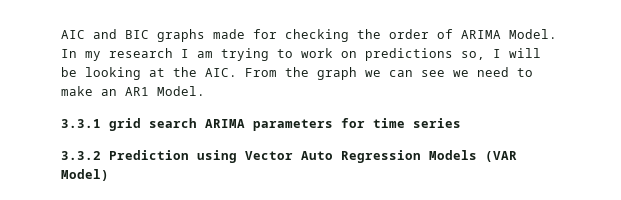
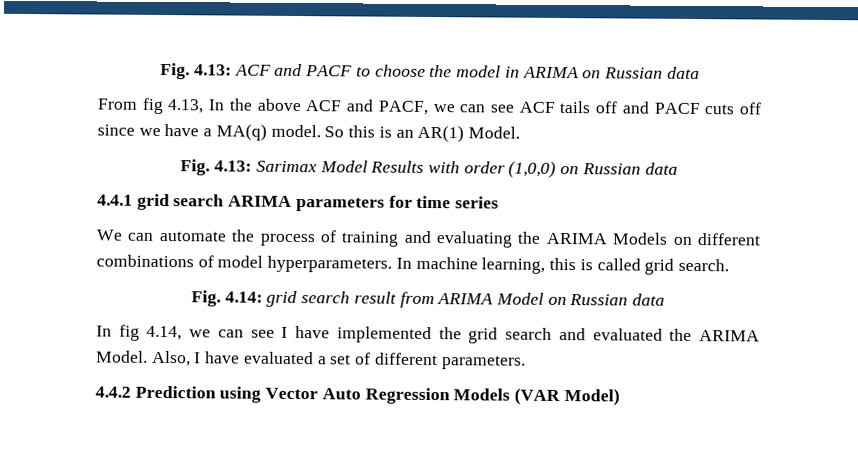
- AIC and BIC graphs made for checking the order of ARIMA Model. In my research I am trying to work on predictions so, I will be looking at the AIC. From the graph we can see we need to make an AR1 Model.
- 3.3.1 grid search ARIMA parameters for time series
+ Fig. 4.13: ACF and PACF to choose the model in ARIMA on Russian data
+ From fig 4.13, In the above ACF and PACF, we can see ACF tails off and PACF cuts off since we have a MA(q) model. So this is an AR(1) Model.
+ Fig. 4.13: Sarimax Model Results with order (1,0,0) on Russian data
+ 4.4.1 grid search ARIMA parameters for time series
- 3.3.2 Prediction using Vector Auto Regression Models (VAR Model)
+ We can automate the process of training and evaluating the ARIMA Models on different combinations of model hyperparameters. In machine learning, this is called grid search.
+ Fig. 4.14: grid search result from ARIMA Model on Russian data
+ In fig 4.14, we can see I have implemented the grid search and evaluated the ARIMA Model. Also, I have evaluated a set of different parameters.
+ 4.4.2 Prediction using Vector Auto Regression Models (VAR Model)

